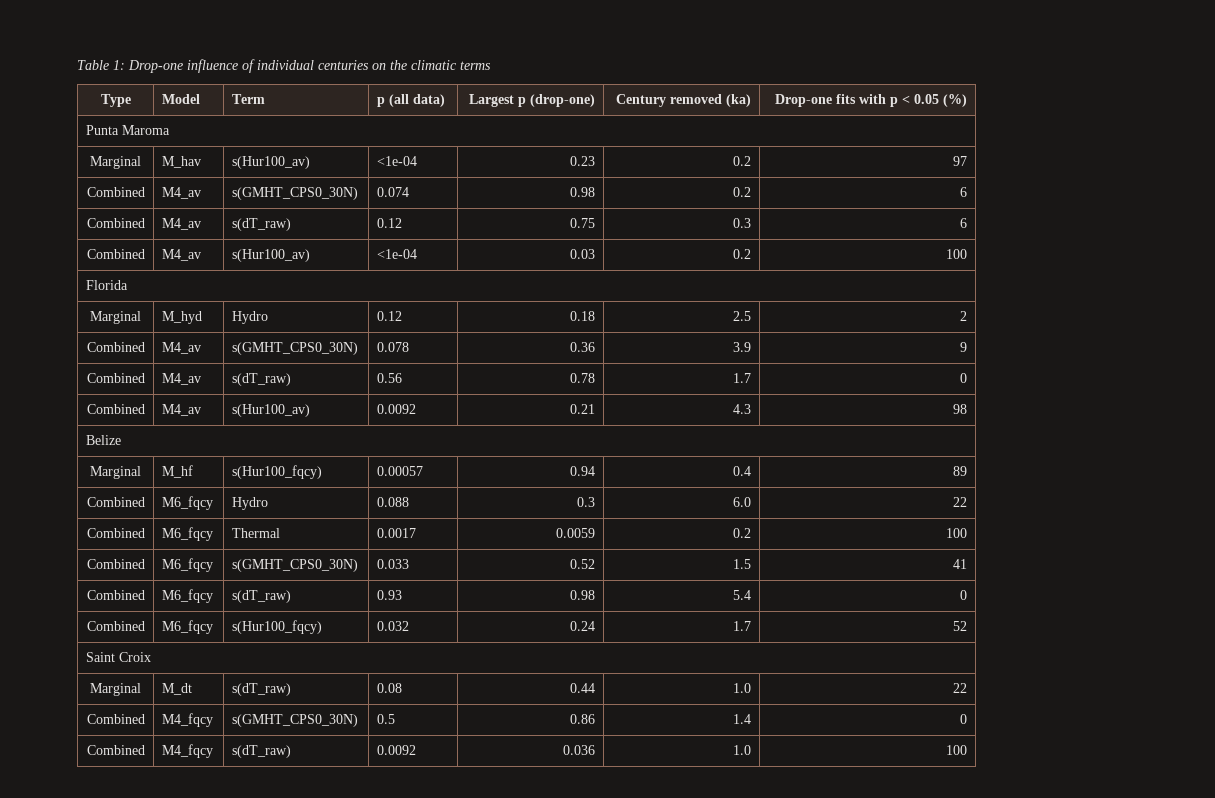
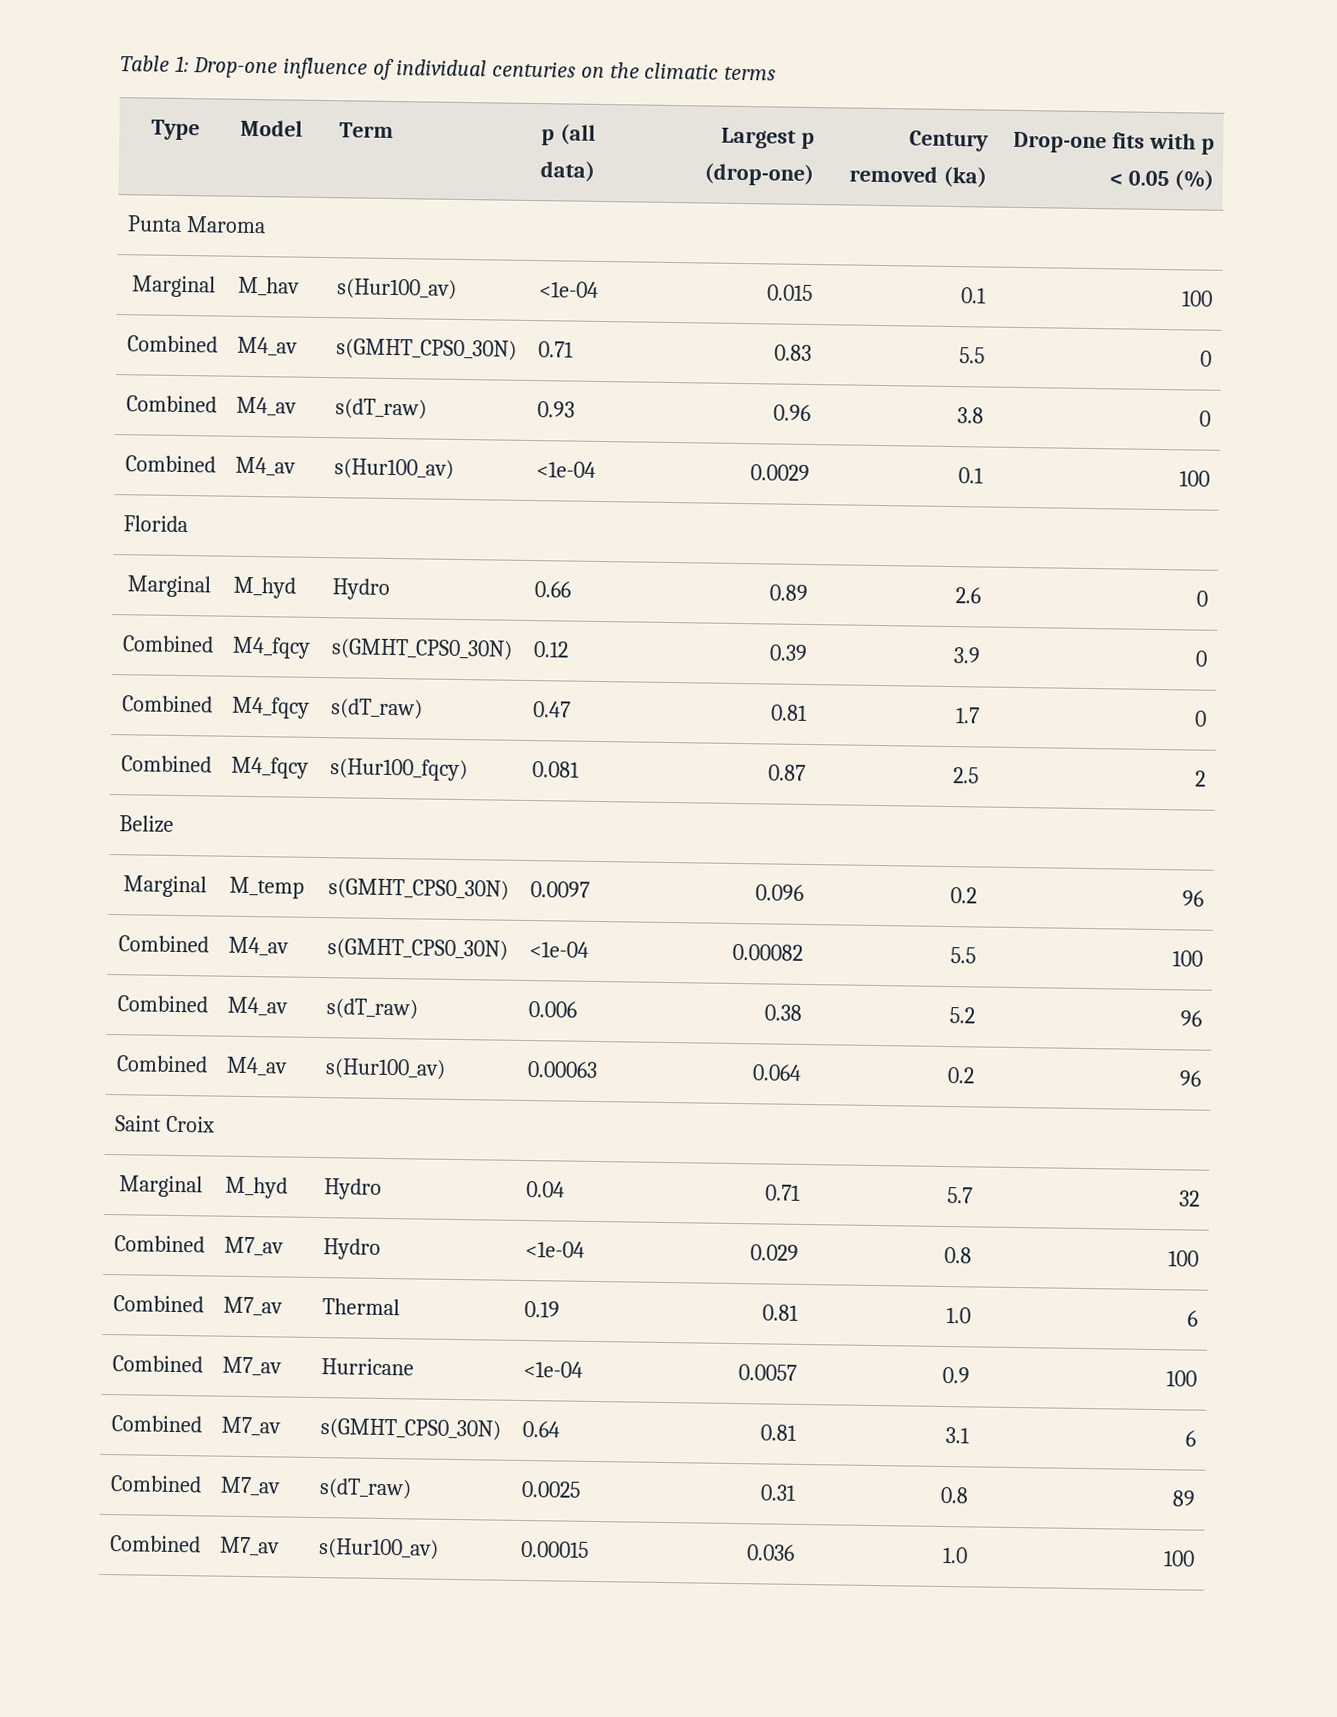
- Marginal | M_hav | s(Hur100_av) | <1e-04 | 0.23 | 0.2 | 97
- Combined | M4_av | s(GMHT_CPS0_30N) | 0.074 | 0.98 | 0.2 | 6
- Combined | M4_av | s(dT_raw) | 0.12 | 0.75 | 0.3 | 6
+ Marginal | M_hav | s(Hur100_av) | <1e-04 | 0.015 | 0.1 | 100
+ Combined | M4_av | s(GMHT_CPS0_30N) | 0.71 | 0.83 | 5.5 | 0
+ Combined | M4_av | s(dT_raw) | 0.93 | 0.96 | 3.8 | 0
- Combined | M4_av | s(Hur100_av) | <1e-04 | 0.03 | 0.2 | 100
+ Combined | M4_av | s(Hur100_av) | <1e-04 | 0.0029 | 0.1 | 100
- Marginal | M_hyd | Hydro | 0.12 | 0.18 | 2.5 | 2
- Combined | M4_av | s(GMHT_CPS0_30N) | 0.078 | 0.36 | 3.9 | 9
- Combined | M4_av | s(dT_raw) | 0.56 | 0.78 | 1.7 | 0
- Combined | M4_av | s(Hur100_av) | 0.0092 | 0.21 | 4.3 | 98
- Belize
- Marginal | M_hf | s(Hur100_fqcy) | 0.00057 | 0.94 | 0.4 | 89
- Combined | M6_fqcy | Hydro | 0.088 | 0.3 | 6.0 | 22
- Combined | M6_fqcy | Thermal | 0.0017 | 0.0059 | 0.2 | 100
- Combined | M6_fqcy | s(GMHT_CPS0_30N) | 0.033 | 0.52 | 1.5 | 41
- Combined | M6_fqcy | s(dT_raw) | 0.93 | 0.98 | 5.4 | 0
- Combined | M6_fqcy | s(Hur100_fqcy) | 0.032 | 0.24 | 1.7 | 52
- Saint Croix
- Marginal | M_dt | s(dT_raw) | 0.08 | 0.44 | 1.0 | 22
+ Marginal | M_hyd | Hydro | 0.66 | 0.89 | 2.6 | 0
- Combined | M4_fqcy | s(GMHT_CPS0_30N) | 0.5 | 0.86 | 1.4 | 0
+ Combined | M4_fqcy | s(GMHT_CPS0_30N) | 0.12 | 0.39 | 3.9 | 0
- Combined | M4_fqcy | s(dT_raw) | 0.0092 | 0.036 | 1.0 | 100
+ Combined | M4_fqcy | s(dT_raw) | 0.47 | 0.81 | 1.7 | 0
+ Combined | M4_fqcy | s(Hur100_fqcy) | 0.081 | 0.87 | 2.5 | 2
+ Belize
+ Marginal | M_temp | s(GMHT_CPS0_30N) | 0.0097 | 0.096 | 0.2 | 96
+ Combined | M4_av | s(GMHT_CPS0_30N) | <1e-04 | 0.00082 | 5.5 | 100
+ Combined | M4_av | s(dT_raw) | 0.006 | 0.38 | 5.2 | 96
+ Combined | M4_av | s(Hur100_av) | 0.00063 | 0.064 | 0.2 | 96
+ Saint Croix
+ Marginal | M_hyd | Hydro | 0.04 | 0.71 | 5.7 | 32
+ Combined | M7_av | Hydro | <1e-04 | 0.029 | 0.8 | 100
+ Combined | M7_av | Thermal | 0.19 | 0.81 | 1.0 | 6
+ Combined | M7_av | Hurricane | <1e-04 | 0.0057 | 0.9 | 100
+ Combined | M7_av | s(GMHT_CPS0_30N) | 0.64 | 0.81 | 3.1 | 6
+ Combined | M7_av | s(dT_raw) | 0.0025 | 0.31 | 0.8 | 89
+ Combined | M7_av | s(Hur100_av) | 0.00015 | 0.036 | 1.0 | 100

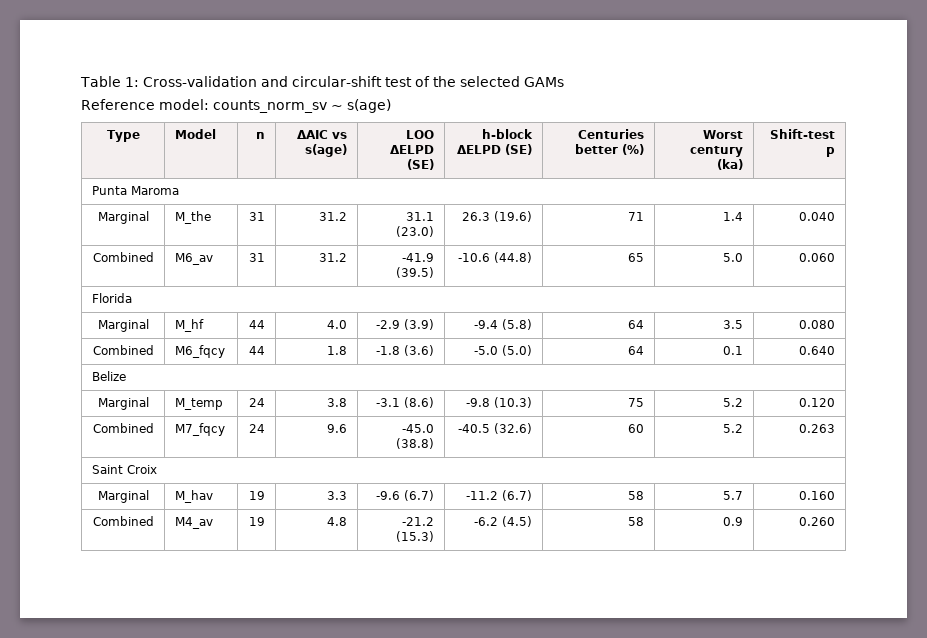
- Table 1: Drop-one influence of individual centuries on the climatic terms
- Type | Model | Term | p (all data) | Largest p (drop-one) | Century removed (ka) | Drop-one fits with p < 0.05 (%)
+ Table 1: Cross-validation and circular-shift test of the selected GAMs
+ Reference model: counts_norm_sv ~ s(age)
+ Type | Model | n | ΔAIC vs s(age) | LOO ΔELPD (SE) | h-block ΔELPD (SE) | Centuries better (%) | Worst century (ka) | Shift-test p
  Punta Maroma
- Marginal | M_hav | s(Hur100_av) | <1e-04 | 0.015 | 0.1 | 100
- Combined | M4_av | s(GMHT_CPS0_30N) | 0.71 | 0.83 | 5.5 | 0
- Combined | M4_av | s(dT_raw) | 0.93 | 0.96 | 3.8 | 0
- Combined | M4_av | s(Hur100_av) | <1e-04 | 0.0029 | 0.1 | 100
+ Marginal | M_the | 31 | 31.2 | 31.1 (23.0) | 26.3 (19.6) | 71 | 1.4 | 0.040
+ Combined | M6_av | 31 | 31.2 | -41.9 (39.5) | -10.6 (44.8) | 65 | 5.0 | 0.060
  Florida
- Marginal | M_hyd | Hydro | 0.66 | 0.89 | 2.6 | 0
- Combined | M4_fqcy | s(GMHT_CPS0_30N) | 0.12 | 0.39 | 3.9 | 0
- Combined | M4_fqcy | s(dT_raw) | 0.47 | 0.81 | 1.7 | 0
- Combined | M4_fqcy | s(Hur100_fqcy) | 0.081 | 0.87 | 2.5 | 2
+ Marginal | M_hf | 44 | 4.0 | -2.9 (3.9) | -9.4 (5.8) | 64 | 3.5 | 0.080
+ Combined | M6_fqcy | 44 | 1.8 | -1.8 (3.6) | -5.0 (5.0) | 64 | 0.1 | 0.640
  Belize
- Marginal | M_temp | s(GMHT_CPS0_30N) | 0.0097 | 0.096 | 0.2 | 96
- Combined | M4_av | s(GMHT_CPS0_30N) | <1e-04 | 0.00082 | 5.5 | 100
- Combined | M4_av | s(dT_raw) | 0.006 | 0.38 | 5.2 | 96
- Combined | M4_av | s(Hur100_av) | 0.00063 | 0.064 | 0.2 | 96
+ Marginal | M_temp | 24 | 3.8 | -3.1 (8.6) | -9.8 (10.3) | 75 | 5.2 | 0.120
+ Combined | M7_fqcy | 24 | 9.6 | -45.0 (38.8) | -40.5 (32.6) | 60 | 5.2 | 0.263
  Saint Croix
- Marginal | M_hyd | Hydro | 0.04 | 0.71 | 5.7 | 32
- Combined | M7_av | Hydro | <1e-04 | 0.029 | 0.8 | 100
- Combined | M7_av | Thermal | 0.19 | 0.81 | 1.0 | 6
- Combined | M7_av | Hurricane | <1e-04 | 0.0057 | 0.9 | 100
- Combined | M7_av | s(GMHT_CPS0_30N) | 0.64 | 0.81 | 3.1 | 6
- Combined | M7_av | s(dT_raw) | 0.0025 | 0.31 | 0.8 | 89
- Combined | M7_av | s(Hur100_av) | 0.00015 | 0.036 | 1.0 | 100
+ Marginal | M_hav | 19 | 3.3 | -9.6 (6.7) | -11.2 (6.7) | 58 | 5.7 | 0.160
+ Combined | M4_av | 19 | 4.8 | -21.2 (15.3) | -6.2 (4.5) | 58 | 0.9 | 0.260

